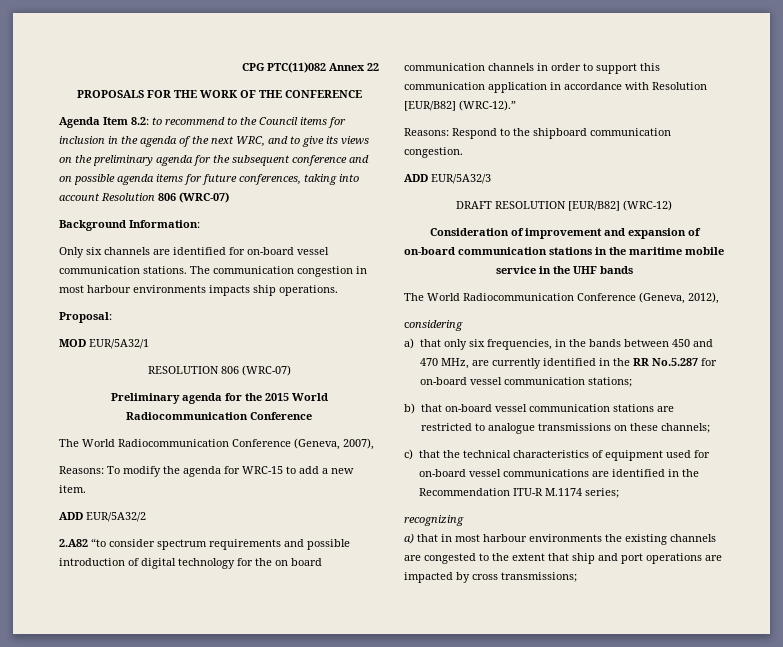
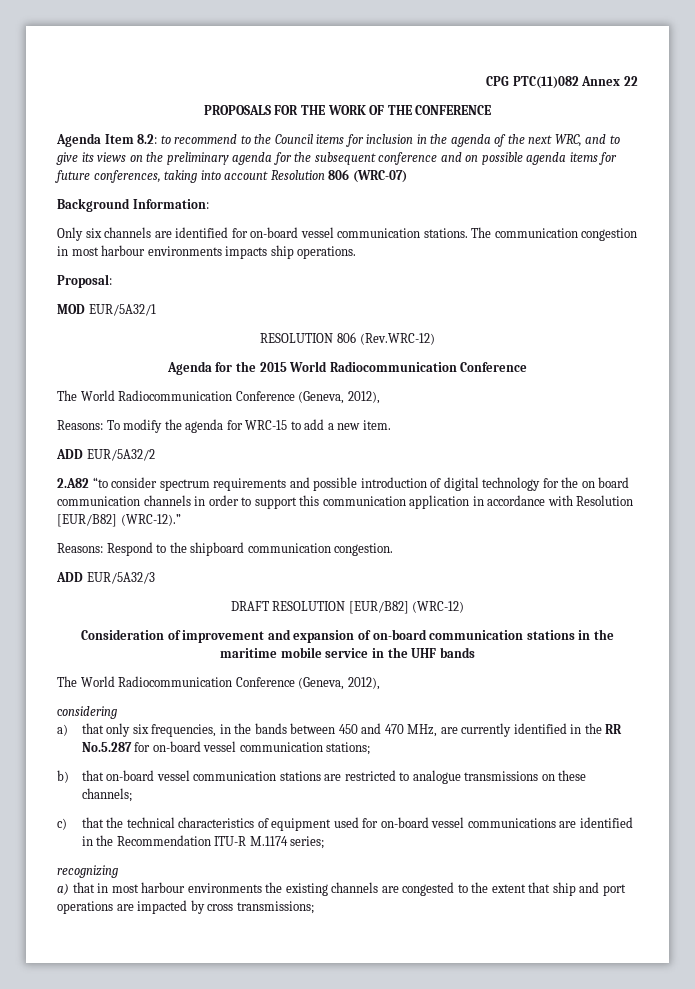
- RESOLUTION 806 (WRC-07)
- Preliminary agenda for the 2015 World Radiocommunication Conference
- The World Radiocommunication Conference (Geneva, 2007),
+ RESOLUTION 806 (Rev.WRC-12)
+ Agenda for the 2015 World Radiocommunication Conference
+ The World Radiocommunication Conference (Geneva, 2012),

